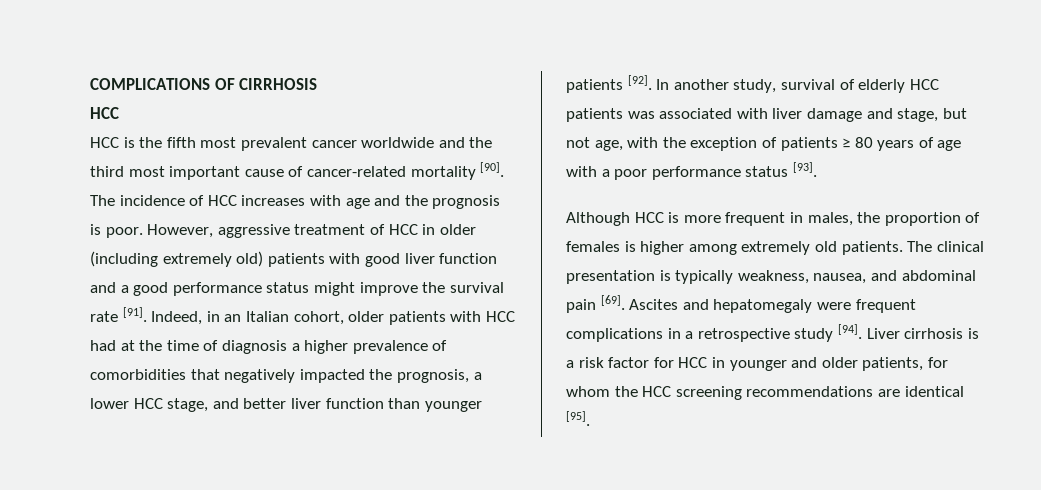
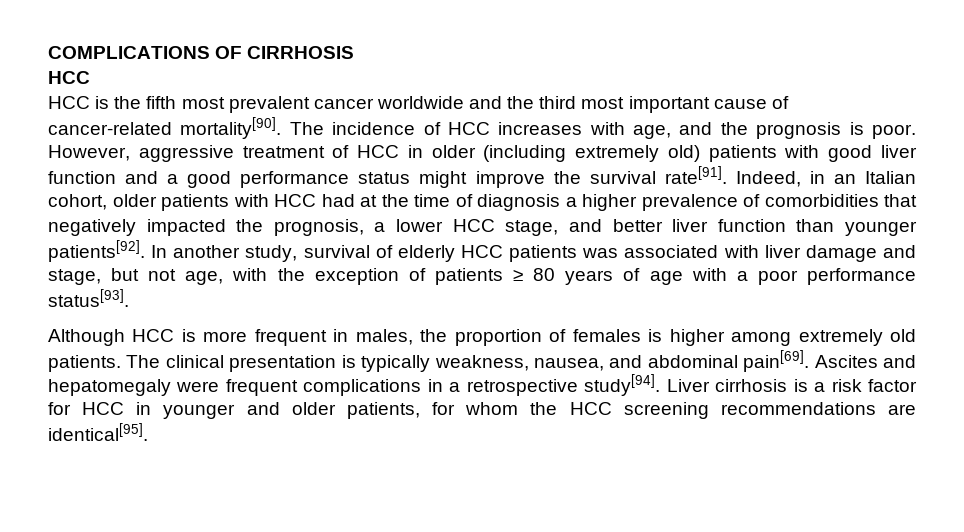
- HCC is the fifth most prevalent cancer worldwide and the third most important cause of cancer-related mortality [90].
+ HCC is the fifth most prevalent cancer worldwide and the third most important cause of cancer-related mortality[90].
- The incidence of HCC increases with age and the prognosis is poor.
+ The incidence of HCC increases with age, and the prognosis is poor.
- However, aggressive treatment of HCC in older (including extremely old) patients with good liver function and a good performance status might improve the survival rate [91].
+ However, aggressive treatment of HCC in older (including extremely old) patients with good liver function and a good performance status might improve the survival rate[91].
- Indeed, in an Italian cohort, older patients with HCC had at the time of diagnosis a higher prevalence of comorbidities that negatively impacted the prognosis, a lower HCC stage, and better liver function than younger patients [92].
+ Indeed, in an Italian cohort, older patients with HCC had at the time of diagnosis a higher prevalence of comorbidities that negatively impacted the prognosis, a lower HCC stage, and better liver function than younger patients[92].
- In another study, survival of elderly HCC patients was associated with liver damage and stage, but not age, with the exception of patients ≥ 80 years of age with a poor performance status [93].
+ In another study, survival of elderly HCC patients was associated with liver damage and stage, but not age, with the exception of patients ≥ 80 years of age with a poor performance status[93].
- The clinical presentation is typically weakness, nausea, and abdominal pain [69].
+ The clinical presentation is typically weakness, nausea, and abdominal pain[69].
- Ascites and hepatomegaly were frequent complications in a retrospective study [94].
+ Ascites and hepatomegaly were frequent complications in a retrospective study[94].
- Liver cirrhosis is a risk factor for HCC in younger and older patients, for whom the HCC screening recommendations are identical [95].
+ Liver cirrhosis is a risk factor for HCC in younger and older patients, for whom the HCC screening recommendations are identical[95].

